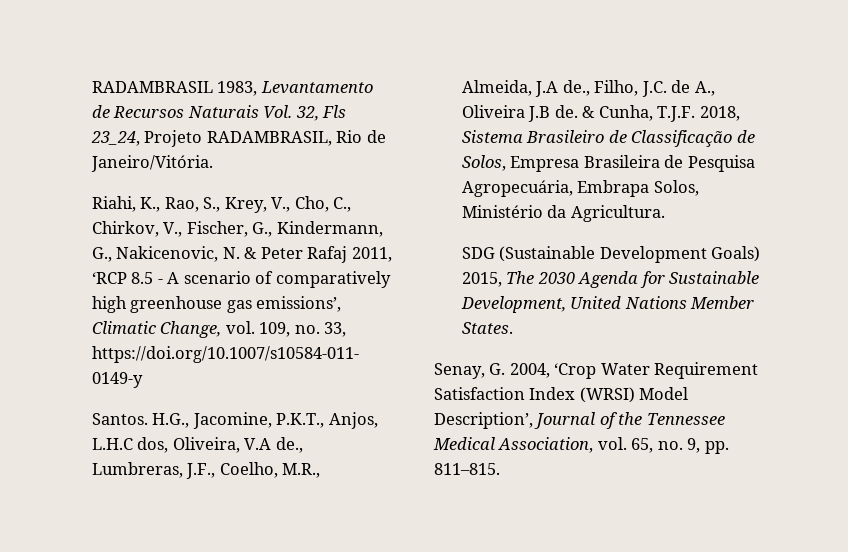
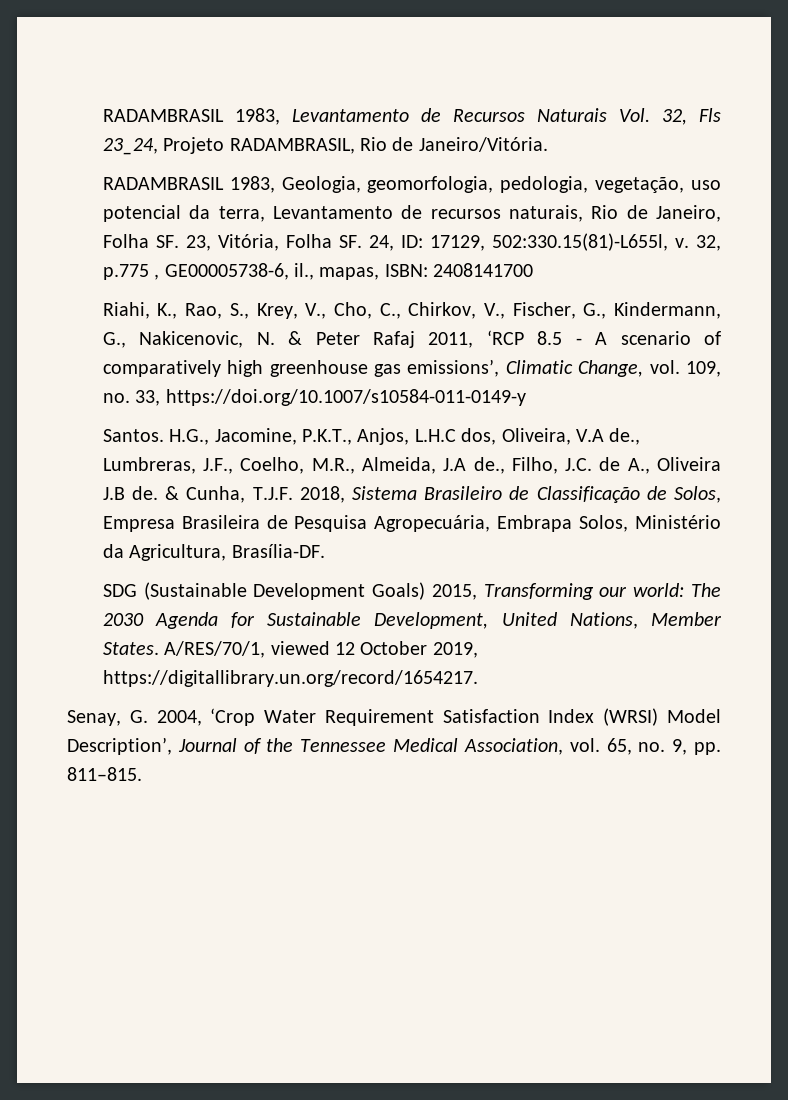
+ RADAMBRASIL 1983, Geologia, geomorfologia, pedologia, vegetação, uso potencial da terra, Levantamento de recursos naturais, Rio de Janeiro, Folha SF. 23, Vitória, Folha SF. 24, ID: 17129, 502:330.15(81)-L655l, v. 32, p.775 , GE00005738-6, il., mapas, ISBN: 2408141700
- & Cunha, T.J.F. 2018, Sistema Brasileiro de Classificação de Solos, Empresa Brasileira de Pesquisa Agropecuária, Embrapa Solos, Ministério da Agricultura.
+ & Cunha, T.J.F. 2018, Sistema Brasileiro de Classificação de Solos, Empresa Brasileira de Pesquisa Agropecuária, Embrapa Solos, Ministério da Agricultura, Brasília-DF.
- SDG (Sustainable Development Goals) 2015, The 2030 Agenda for Sustainable Development, United Nations Member States.
+ SDG (Sustainable Development Goals) 2015, Transforming our world: The 2030 Agenda for Sustainable Development, United Nations, Member States. A/RES/70/1, viewed 12 October 2019, https://digitallibrary.un.org/record/1654217.

